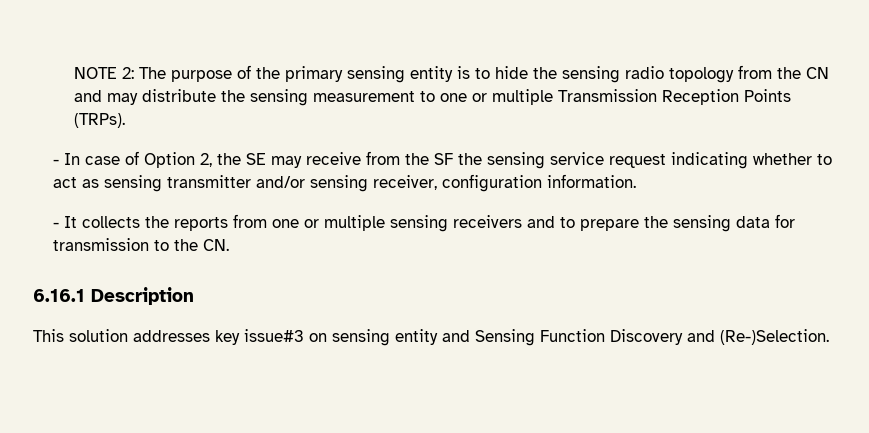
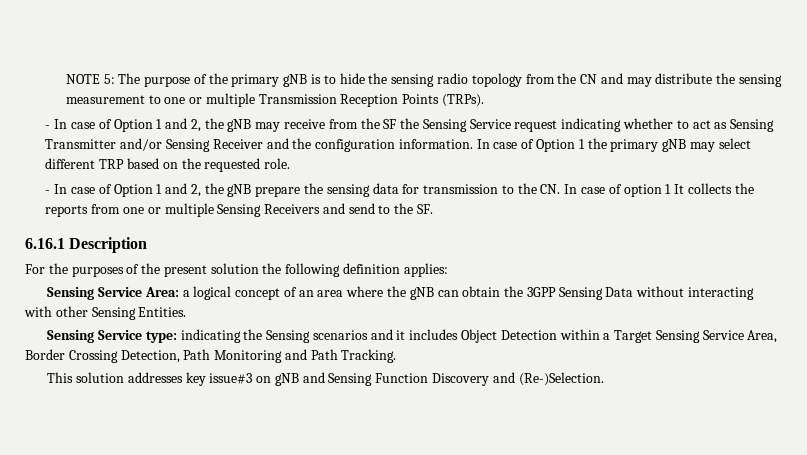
- NOTE 2: The purpose of the primary sensing entity is to hide the sensing radio topology from the CN and may distribute the sensing measurement to one or multiple Transmission Reception Points (TRPs).
+ NOTE 5: The purpose of the primary gNB is to hide the sensing radio topology from the CN and may distribute the sensing measurement to one or multiple Transmission Reception Points (TRPs).
- - In case of Option 2, the SE may receive from the SF the sensing service request indicating whether to act as sensing transmitter and/or sensing receiver, configuration information.
- - It collects the reports from one or multiple sensing receivers and to prepare the sensing data for transmission to the CN.
+ - In case of Option 1 and 2, the gNB may receive from the SF the Sensing Service request indicating whether to act as Sensing Transmitter and/or Sensing Receiver and the configuration information. In case of Option 1 the primary gNB may select different TRP based on the requested role.
+ - In case of Option 1 and 2, the gNB prepare the sensing data for transmission to the CN. In case of option 1 It collects the reports from one or multiple Sensing Receivers and send to the SF.
  6.16.1 Description
+ For the purposes of the present solution the following definition applies:
+ Sensing Service Area: a logical concept of an area where the gNB can obtain the 3GPP Sensing Data without interacting with other Sensing Entities.
+ Sensing Service type: indicating the Sensing scenarios and it includes Object Detection within a Target Sensing Service Area, Border Crossing Detection, Path Monitoring and Path Tracking.
- This solution addresses key issue#3 on sensing entity and Sensing Function Discovery and (Re-)Selection.
+ This solution addresses key issue#3 on gNB and Sensing Function Discovery and (Re-)Selection.

